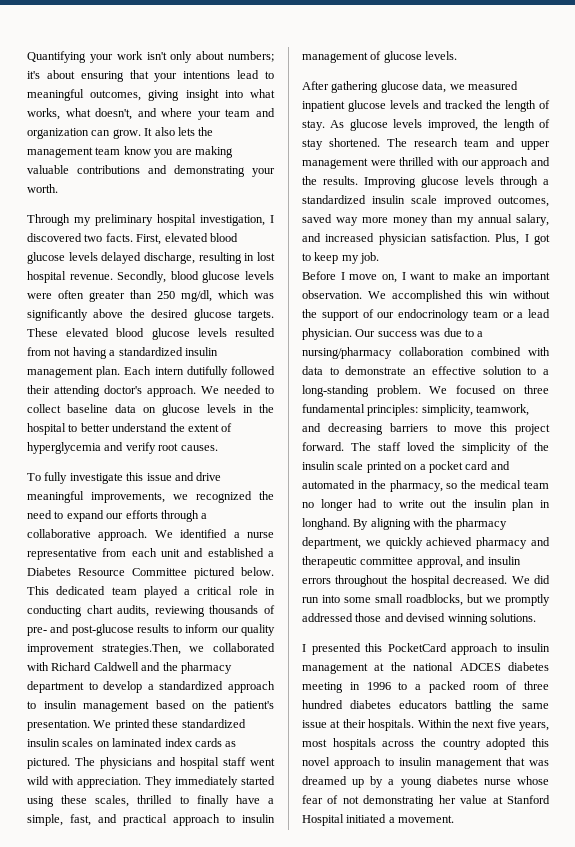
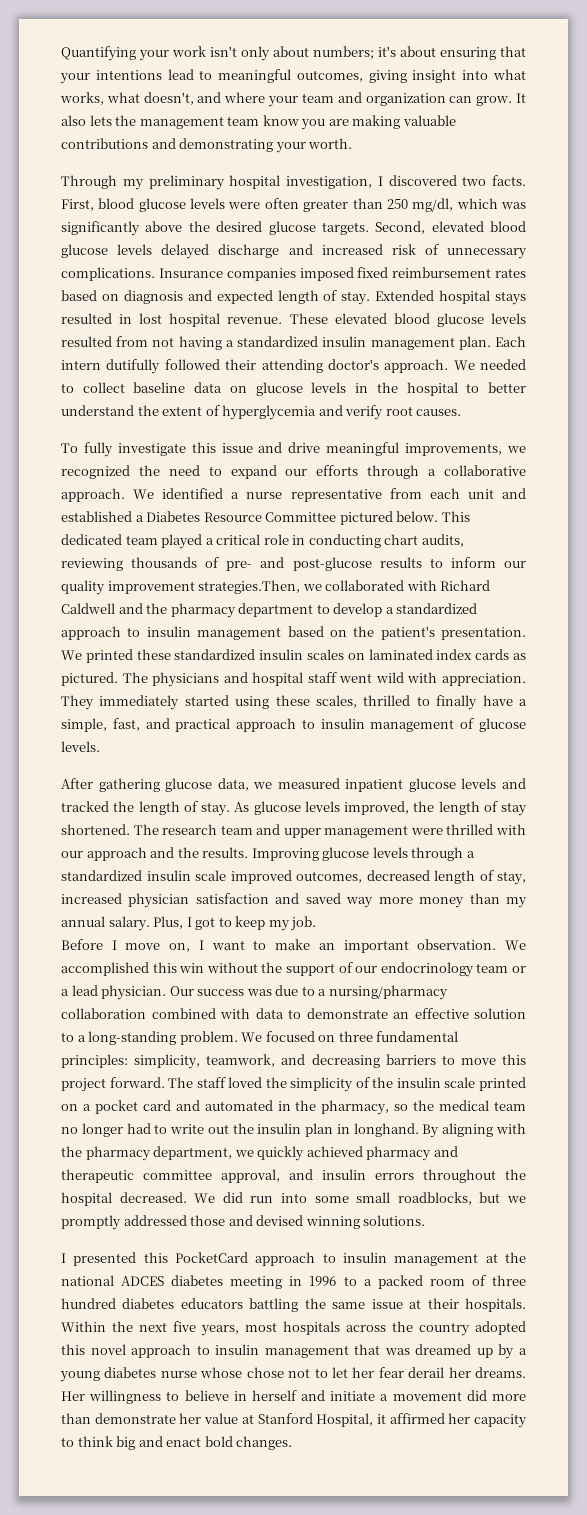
- First, elevated blood glucose levels delayed discharge, resulting in lost hospital revenue. Secondly, blood glucose levels were often greater than 250 mg/dl, which was significantly above the desired glucose targets.
+ First, blood glucose levels were often greater than 250 mg/dl, which was significantly above the desired glucose targets.
+ Second, elevated blood glucose levels delayed discharge and increased risk of unnecessary complications. Insurance companies imposed fixed reimbursement rates based on diagnosis and expected length of stay. Extended hospital stays resulted in lost hospital revenue.
- Improving glucose levels through a standardized insulin scale improved outcomes, saved way more money than my annual salary, and increased physician satisfaction.
+ Improving glucose levels through a standardized insulin scale improved outcomes, decreased length of stay, increased physician satisfaction and saved way more money than my annual salary.
- Within the next five years, most hospitals across the country adopted this novel approach to insulin management that was dreamed up by a young diabetes nurse whose fear of not demonstrating her value at Stanford Hospital initiated a movement.
+ Within the next five years, most hospitals across the country adopted this novel approach to insulin management that was dreamed up by a young diabetes nurse whose chose not to let her fear derail her dreams. Her willingness to believe in herself and initiate a movement did more than demonstrate her value at Stanford Hospital, it affirmed her capacity to think big and enact bold changes.

